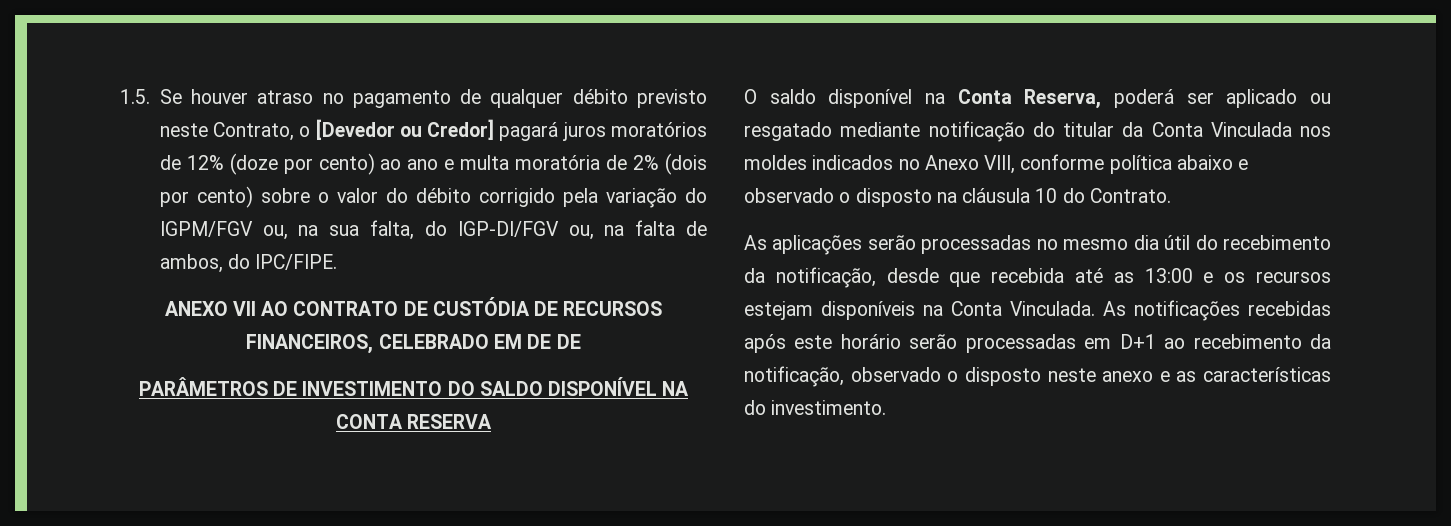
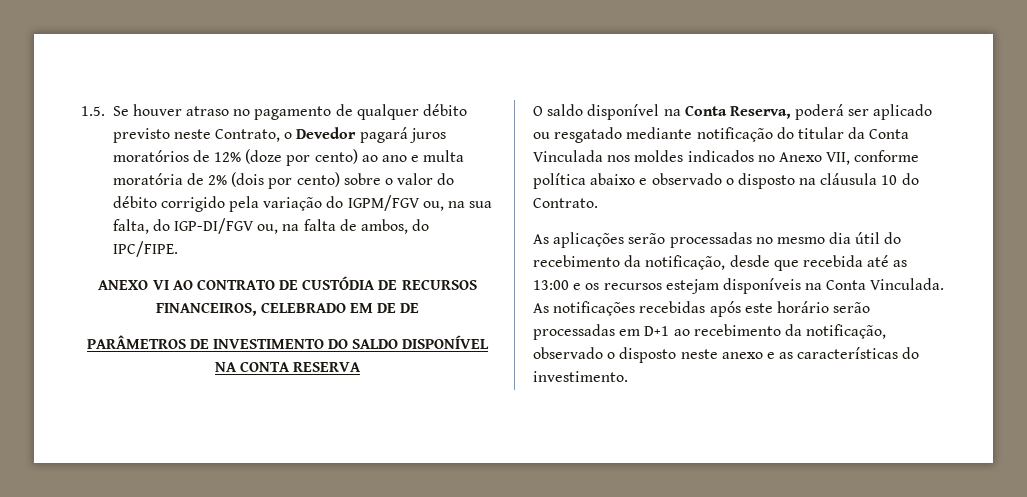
- 1.5. Se houver atraso no pagamento de qualquer débito previsto neste Contrato, o [Devedor ou Credor] pagará juros moratórios de 12% (doze por cento) ao ano e multa moratória de 2% (dois por cento) sobre o valor do débito corrigido pela variação do IGPM/FGV ou, na sua falta, do IGP-DI/FGV ou, na falta de ambos, do IPC/FIPE.
+ 1.5. Se houver atraso no pagamento de qualquer débito previsto neste Contrato, o Devedor pagará juros moratórios de 12% (doze por cento) ao ano e multa moratória de 2% (dois por cento) sobre o valor do débito corrigido pela variação do IGPM/FGV ou, na sua falta, do IGP-DI/FGV ou, na falta de ambos, do IPC/FIPE.
- ANEXO VII AO CONTRATO DE CUSTÓDIA DE RECURSOS FINANCEIROS, CELEBRADO EM DE DE
+ ANEXO VI AO CONTRATO DE CUSTÓDIA DE RECURSOS FINANCEIROS, CELEBRADO EM DE DE
- O saldo disponível na Conta Reserva, poderá ser aplicado ou resgatado mediante notificação do titular da Conta Vinculada nos moldes indicados no Anexo VIII, conforme política abaixo e observado o disposto na cláusula 10 do Contrato.
+ O saldo disponível na Conta Reserva, poderá ser aplicado ou resgatado mediante notificação do titular da Conta Vinculada nos moldes indicados no Anexo VII, conforme política abaixo e observado o disposto na cláusula 10 do Contrato.

